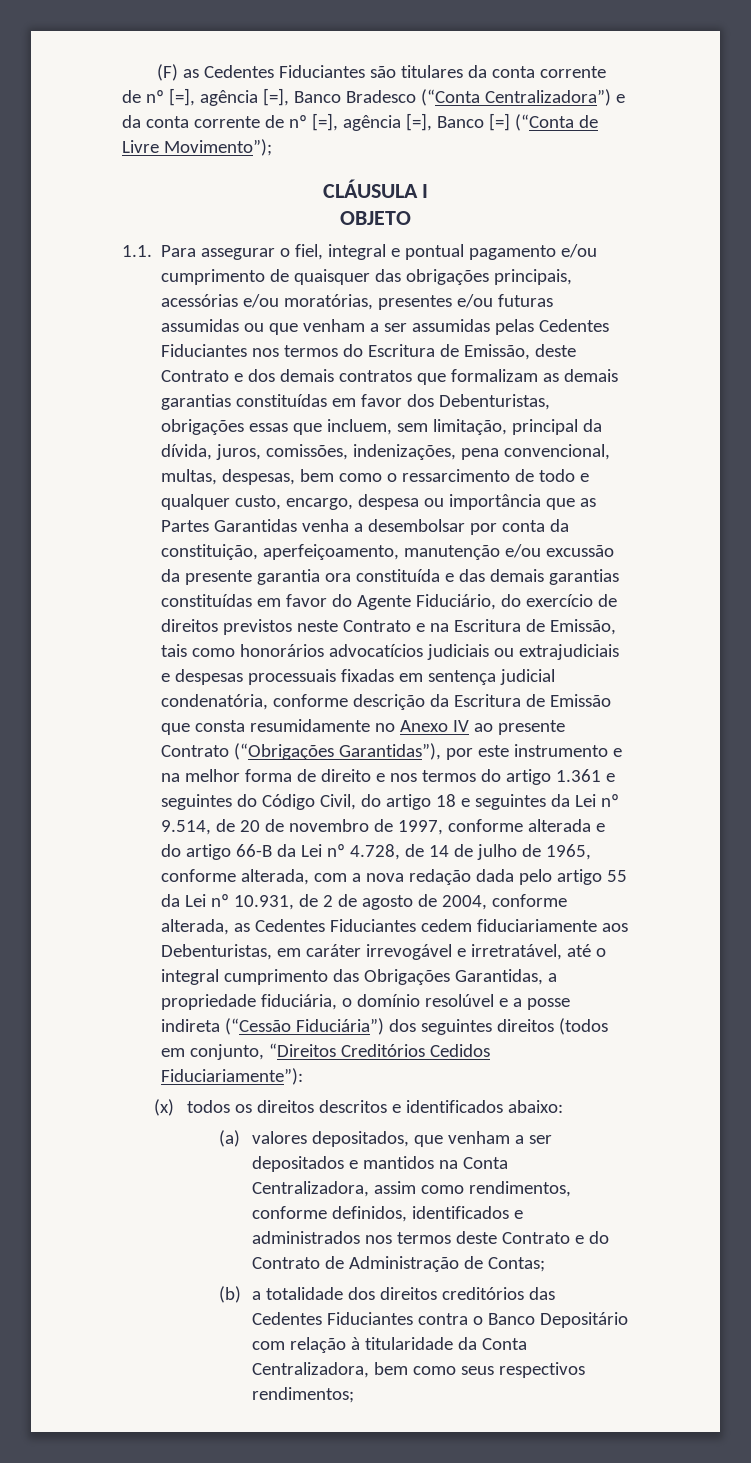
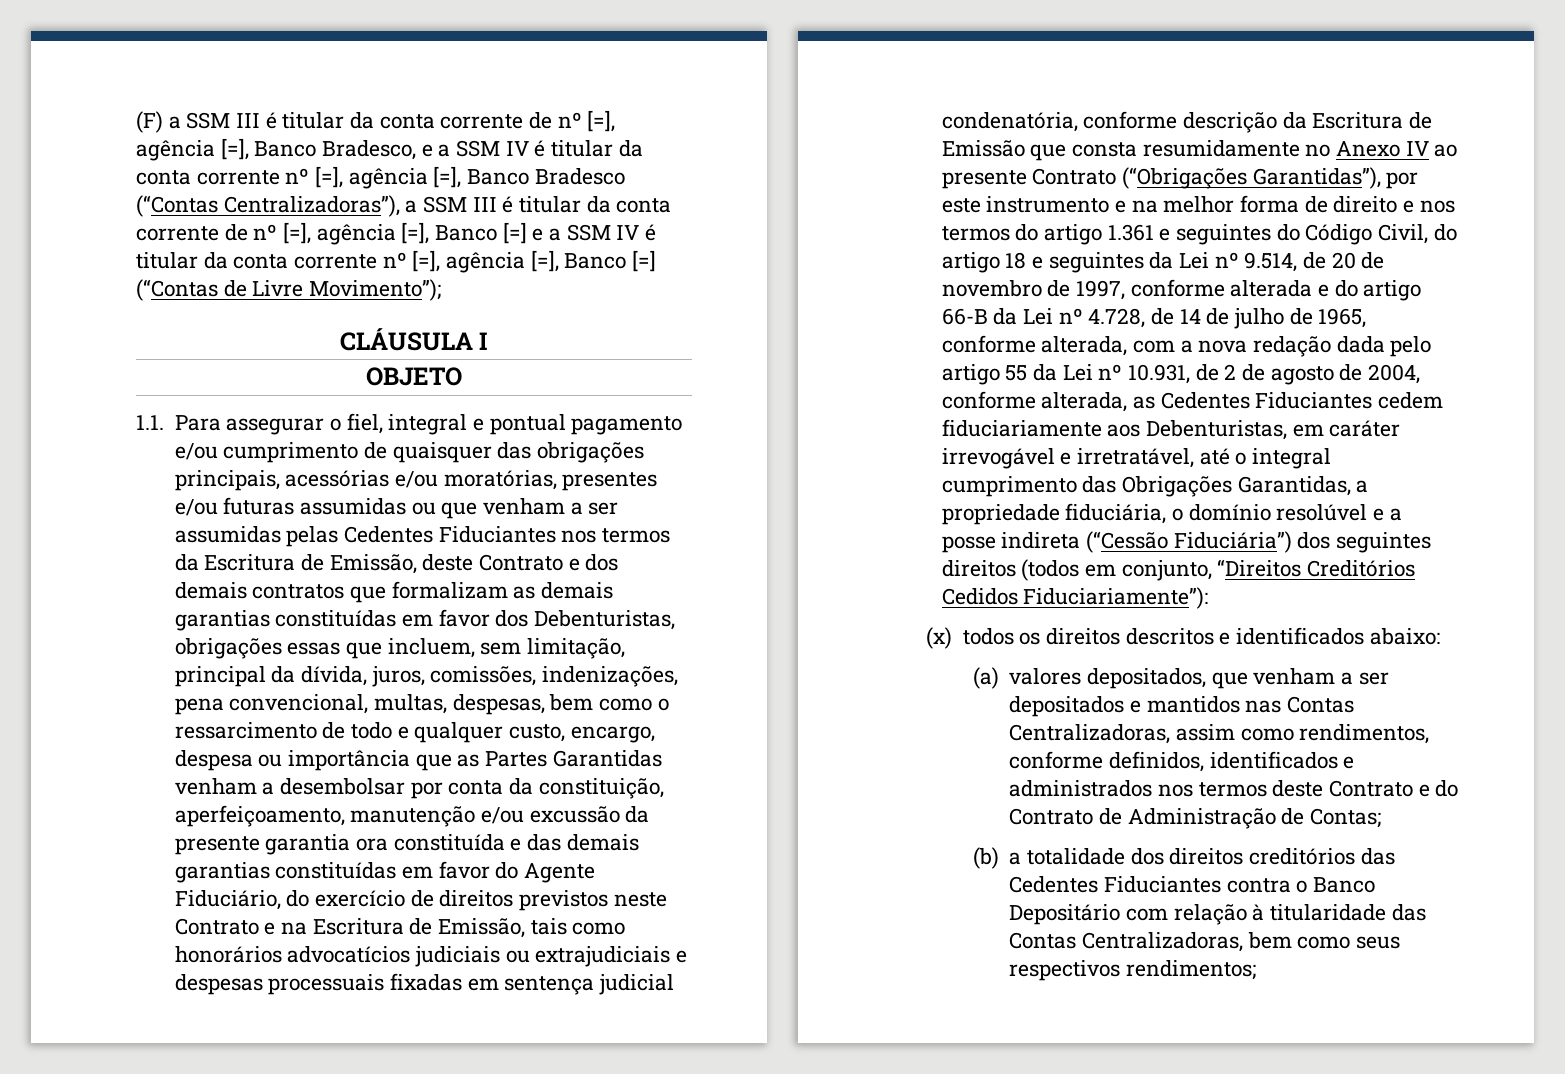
- (F) as Cedentes Fiduciantes são titulares da conta corrente de nº [=], agência [=], Banco Bradesco (“Conta Centralizadora”) e da conta corrente de nº [=], agência [=], Banco [=] (“Conta de Livre Movimento”);
+ (F) a SSM III é titular da conta corrente de nº [=], agência [=], Banco Bradesco, e a SSM IV é titular da conta corrente nº [=], agência [=], Banco Bradesco (“Contas Centralizadoras”), a SSM III é titular da conta corrente de nº [=], agência [=], Banco [=] e a SSM IV é titular da conta corrente nº [=], agência [=], Banco [=] (“Contas de Livre Movimento”);
- 1.1. Para assegurar o fiel, integral e pontual pagamento e/ou cumprimento de quaisquer das obrigações principais, acessórias e/ou moratórias, presentes e/ou futuras assumidas ou que venham a ser assumidas pelas Cedentes Fiduciantes nos termos do Escritura de Emissão, deste Contrato e dos demais contratos que formalizam as demais garantias constituídas em favor dos Debenturistas, obrigações essas que incluem, sem limitação, principal da dívida, juros, comissões, indenizações, pena convencional, multas, despesas, bem como o ressarcimento de todo e qualquer custo, encargo, despesa ou importância que as Partes Garantidas venha a desembolsar por conta da constituição, aperfeiçoamento, manutenção e/ou excussão da presente garantia ora constituída e das demais garantias constituídas em favor do Agente Fiduciário, do exercício de direitos previstos neste Contrato e na Escritura de Emissão, tais como honorários advocatícios judiciais ou extrajudiciais e despesas processuais fixadas em sentença judicial condenatória, conforme descrição da Escritura de Emissão que consta resumidamente no Anexo IV ao presente Contrato (“Obrigações Garantidas”), por este instrumento e na melhor forma de direito e nos termos do artigo 1.361 e seguintes do Código Civil, do artigo 18 e seguintes da Lei nº 9.514, de 20 de novembro de 1997, conforme alterada e do artigo 66-B da Lei nº 4.728, de 14 de julho de 1965, conforme alterada, com a nova redação dada pelo artigo 55 da Lei nº 10.931, de 2 de agosto de 2004, conforme alterada, as Cedentes Fiduciantes cedem fiduciariamente aos Debenturistas, em caráter irrevogável e irretratável, até o integral cumprimento das Obrigações Garantidas, a propriedade fiduciária, o domínio resolúvel e a posse indireta (“Cessão Fiduciária”) dos seguintes direitos (todos em conjunto, “Direitos Creditórios Cedidos Fiduciariamente”):
+ 1.1. Para assegurar o fiel, integral e pontual pagamento e/ou cumprimento de quaisquer das obrigações principais, acessórias e/ou moratórias, presentes e/ou futuras assumidas ou que venham a ser assumidas pelas Cedentes Fiduciantes nos termos da Escritura de Emissão, deste Contrato e dos demais contratos que formalizam as demais garantias constituídas em favor dos Debenturistas, obrigações essas que incluem, sem limitação, principal da dívida, juros, comissões, indenizações, pena convencional, multas, despesas, bem como o ressarcimento de todo e qualquer custo, encargo, despesa ou importância que as Partes Garantidas venham a desembolsar por conta da constituição, aperfeiçoamento, manutenção e/ou excussão da presente garantia ora constituída e das demais garantias constituídas em favor do Agente Fiduciário, do exercício de direitos previstos neste Contrato e na Escritura de Emissão, tais como honorários advocatícios judiciais ou extrajudiciais e despesas processuais fixadas em sentença judicial condenatória, conforme descrição da Escritura de Emissão que consta resumidamente no Anexo IV ao presente Contrato (“Obrigações Garantidas”), por este instrumento e na melhor forma de direito e nos termos do artigo 1.361 e seguintes do Código Civil, do artigo 18 e seguintes da Lei nº 9.514, de 20 de novembro de 1997, conforme alterada e do artigo 66-B da Lei nº 4.728, de 14 de julho de 1965, conforme alterada, com a nova redação dada pelo artigo 55 da Lei nº 10.931, de 2 de agosto de 2004, conforme alterada, as Cedentes Fiduciantes cedem fiduciariamente aos Debenturistas, em caráter irrevogável e irretratável, até o integral cumprimento das Obrigações Garantidas, a propriedade fiduciária, o domínio resolúvel e a posse indireta (“Cessão Fiduciária”) dos seguintes direitos (todos em conjunto, “Direitos Creditórios Cedidos Fiduciariamente”):
- (a) valores depositados, que venham a ser depositados e mantidos na Conta Centralizadora, assim como rendimentos, conforme definidos, identificados e administrados nos termos deste Contrato e do Contrato de Administração de Contas;
+ (a) valores depositados, que venham a ser depositados e mantidos nas Contas Centralizadoras, assim como rendimentos, conforme definidos, identificados e administrados nos termos deste Contrato e do Contrato de Administração de Contas;
- (b) a totalidade dos direitos creditórios das Cedentes Fiduciantes contra o Banco Depositário com relação à titularidade da Conta Centralizadora, bem como seus respectivos rendimentos;
+ (b) a totalidade dos direitos creditórios das Cedentes Fiduciantes contra o Banco Depositário com relação à titularidade das Contas Centralizadoras, bem como seus respectivos rendimentos;

